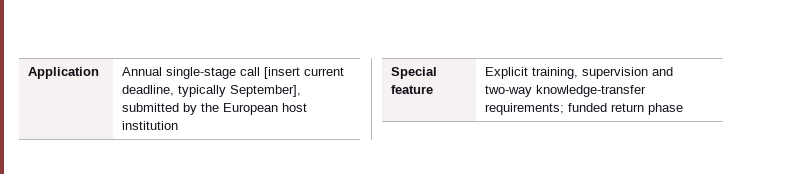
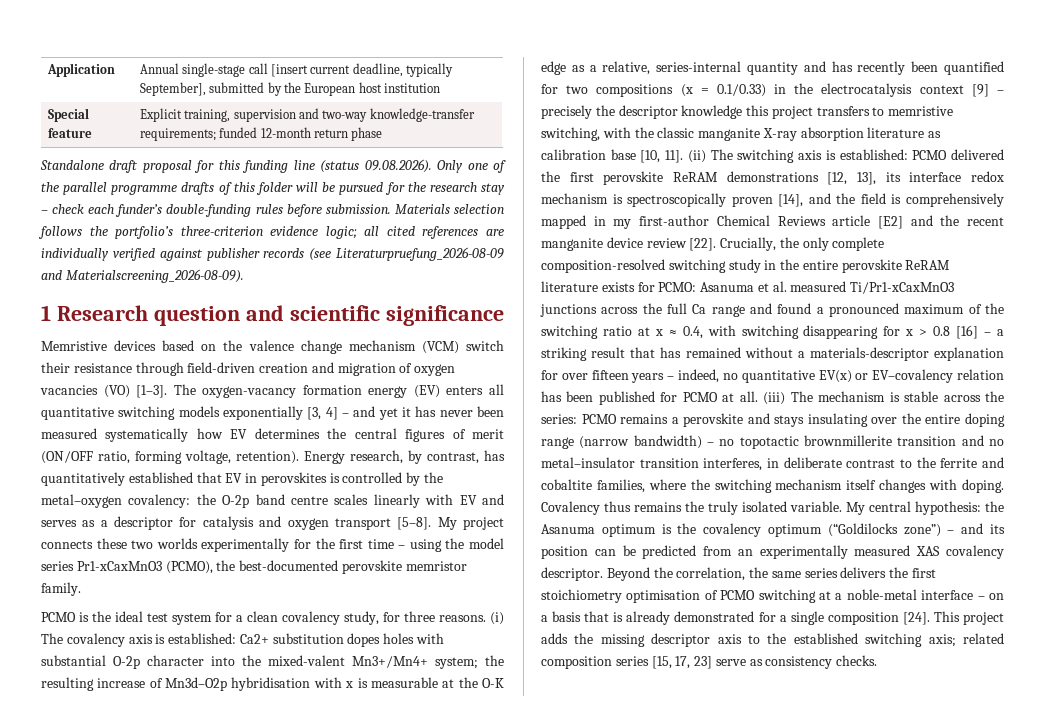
- Special feature | Explicit training, supervision and two-way knowledge-transfer requirements; funded return phase
+ Special feature | Explicit training, supervision and two-way knowledge-transfer requirements; funded 12-month return phase
+ Standalone draft proposal for this funding line (status 09.08.2026). Only one of the parallel programme drafts of this folder will be pursued for the research stay – check each funder’s double-funding rules before submission. Materials selection follows the portfolio’s three-criterion evidence logic; all cited references are individually verified against publisher records (see Literaturpruefung_2026-08-09 and Materialscreening_2026-08-09).
+ 1 Research question and scientific significance
+ Memristive devices based on the valence change mechanism (VCM) switch their resistance through field-driven creation and migration of oxygen vacancies (VO) [1–3]. The oxygen-vacancy formation energy (EV) enters all quantitative switching models exponentially [3, 4] – and yet it has never been measured systematically how EV determines the central figures of merit (ON/OFF ratio, forming voltage, retention). Energy research, by contrast, has quantitatively established that EV in perovskites is controlled by the metal–oxygen covalency: the O-2p band centre scales linearly with EV and serves as a descriptor for catalysis and oxygen transport [5–8]. My project connects these two worlds experimentally for the first time – using the model series Pr1-xCaxMnO3 (PCMO), the best-documented perovskite memristor family.
+ PCMO is the ideal test system for a clean covalency study, for three reasons. (i) The covalency axis is established: Ca2+ substitution dopes holes with substantial O-2p character into the mixed-valent Mn3+/Mn4+ system; the resulting increase of Mn3d–O2p hybridisation with x is measurable at the O-K edge as a relative, series-internal quantity and has recently been quantified for two compositions (x = 0.1/0.33) in the electrocatalysis context [9] – precisely the descriptor knowledge this project transfers to memristive switching, with the classic manganite X-ray absorption literature as calibration base [10, 11]. (ii) The switching axis is established: PCMO delivered the first perovskite ReRAM demonstrations [12, 13], its interface redox mechanism is spectroscopically proven [14], and the field is comprehensively mapped in my first-author Chemical Reviews article [E2] and the recent manganite device review [22]. Crucially, the only complete composition-resolved switching study in the entire perovskite ReRAM literature exists for PCMO: Asanuma et al. measured Ti/Pr1-xCaxMnO3 junctions across the full Ca range and found a pronounced maximum of the switching ratio at x ≈ 0.4, with switching disappearing for x > 0.8 [16] – a striking result that has remained without a materials-descriptor explanation for over fifteen years – indeed, no quantitative EV(x) or EV–covalency relation has been published for PCMO at all. (iii) The mechanism is stable across the series: PCMO remains a perovskite and stays insulating over the entire doping range (narrow bandwidth) – no topotactic brownmillerite transition and no metal–insulator transition interferes, in deliberate contrast to the ferrite and cobaltite families, where the switching mechanism itself changes with doping. Covalency thus remains the truly isolated variable. My central hypothesis: the Asanuma optimum is the covalency optimum (“Goldilocks zone”) – and its position can be predicted from an experimentally measured XAS covalency descriptor. Beyond the correlation, the same series delivers the first stoichiometry optimisation of PCMO switching at a noble-metal interface – on a basis that is already demonstrated for a single composition [24]. This project adds the missing descriptor axis to the established switching axis; related composition series [15, 17, 23] serve as consistency checks.

